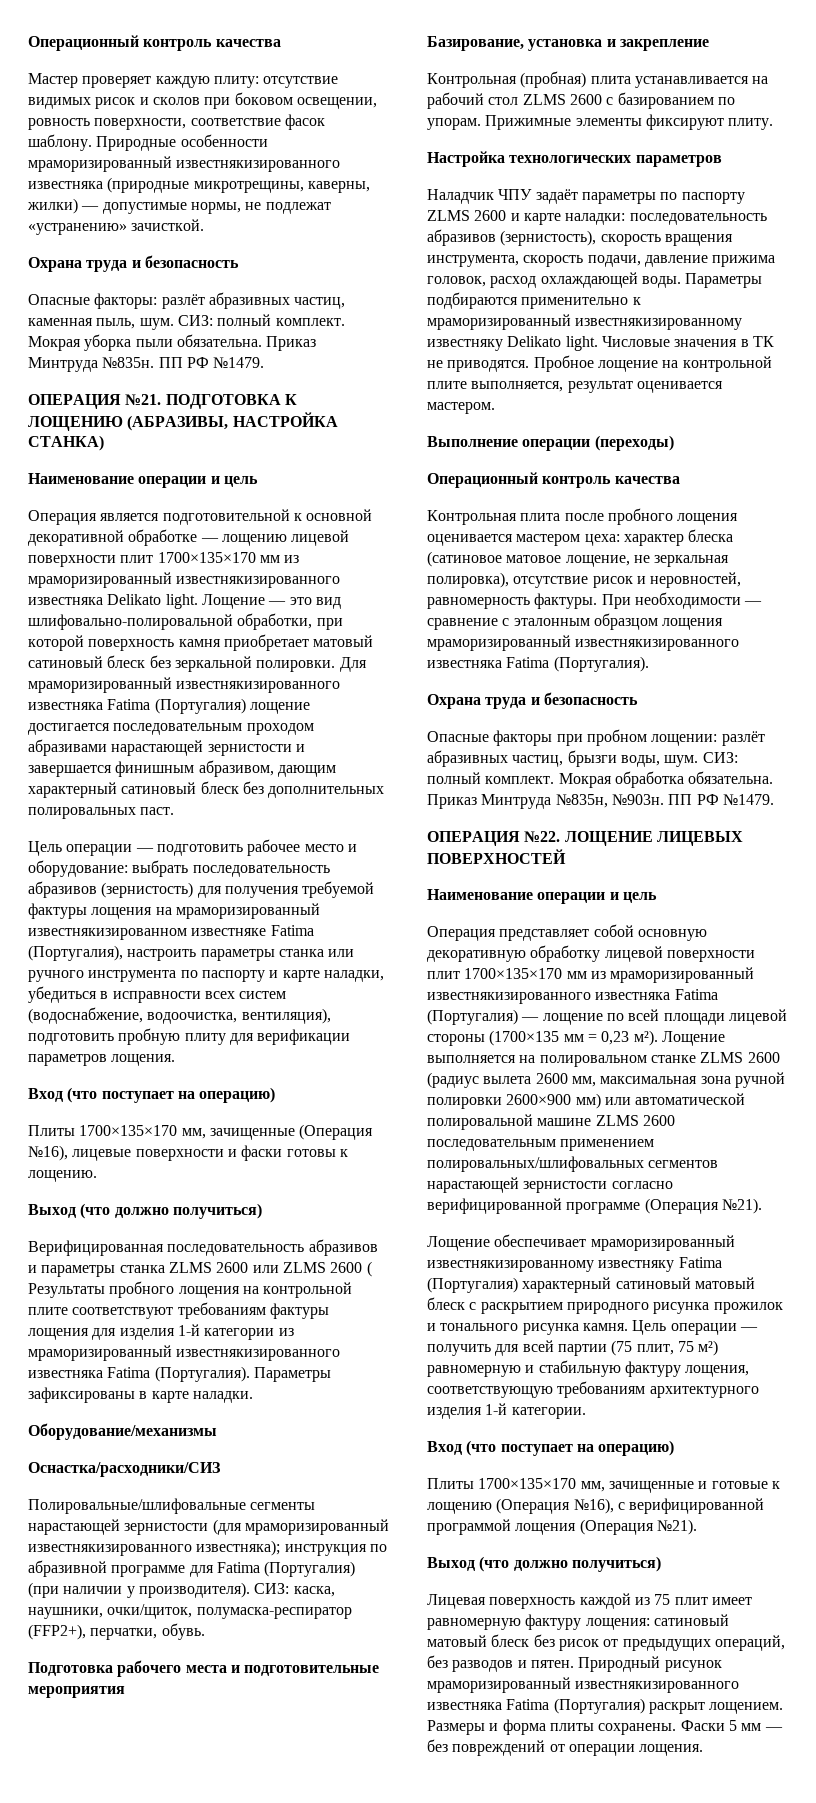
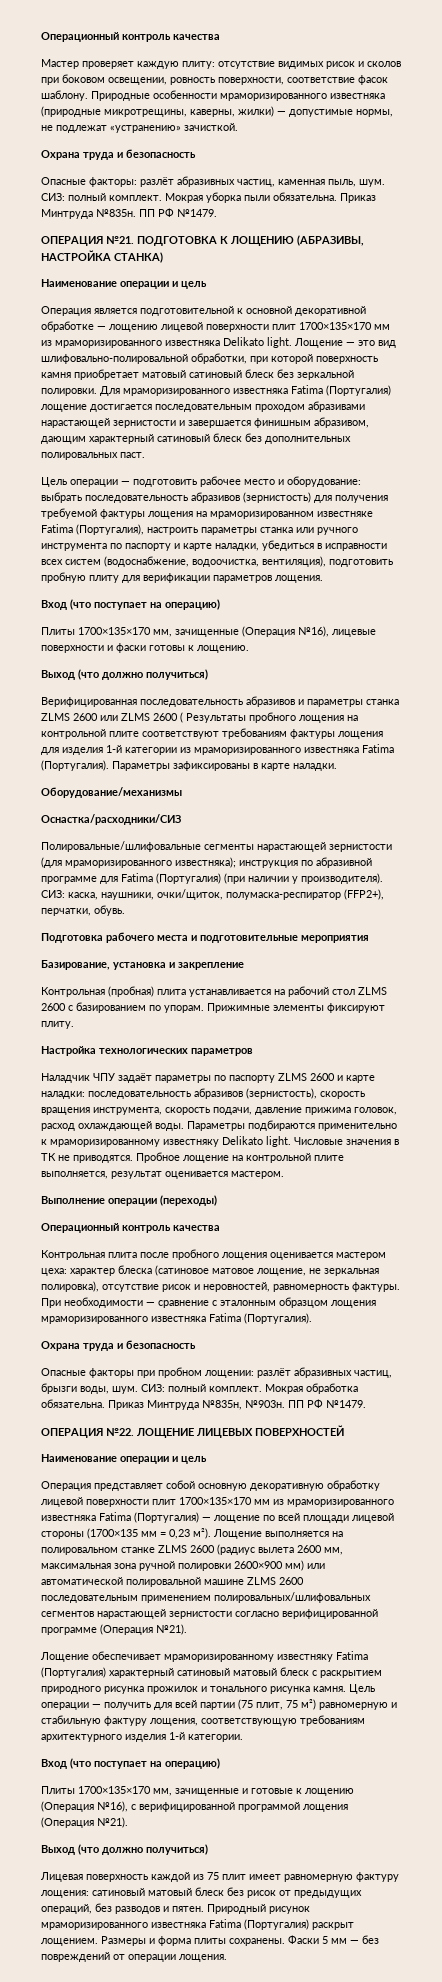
- Природные особенности мраморизированный известнякизированного известняка (природные микротрещины, каверны, жилки) — допустимые нормы, не подлежат «устранению» зачисткой.
+ Природные особенности мраморизированного известняка (природные микротрещины, каверны, жилки) — допустимые нормы, не подлежат «устранению» зачисткой.
- Операция является подготовительной к основной декоративной обработке — лощению лицевой поверхности плит 1700×135×170 мм из мраморизированный известнякизированного известняка Delikato light.
+ Операция является подготовительной к основной декоративной обработке — лощению лицевой поверхности плит 1700×135×170 мм из мраморизированного известняка Delikato light.
- Для мраморизированный известнякизированного известняка Fatima (Португалия) лощение достигается последовательным проходом абразивами нарастающей зернистости и завершается финишным абразивом, дающим характерный сатиновый блеск без дополнительных полировальных паст.
+ Для мраморизированного известняка Fatima (Португалия) лощение достигается последовательным проходом абразивами нарастающей зернистости и завершается финишным абразивом, дающим характерный сатиновый блеск без дополнительных полировальных паст.
- Цель операции — подготовить рабочее место и оборудование: выбрать последовательность абразивов (зернистость) для получения требуемой фактуры лощения на мраморизированный известнякизированном известняке Fatima (Португалия), настроить параметры станка или ручного инструмента по паспорту и карте наладки, убедиться в исправности всех систем (водоснабжение, водоочистка, вентиляция), подготовить пробную плиту для верификации параметров лощения.
+ Цель операции — подготовить рабочее место и оборудование: выбрать последовательность абразивов (зернистость) для получения требуемой фактуры лощения на мраморизированном известняке Fatima (Португалия), настроить параметры станка или ручного инструмента по паспорту и карте наладки, убедиться в исправности всех систем (водоснабжение, водоочистка, вентиляция), подготовить пробную плиту для верификации параметров лощения.
- Верифицированная последовательность абразивов и параметры станка ZLMS 2600 или ZLMS 2600 ( Результаты пробного лощения на контрольной плите соответствуют требованиям фактуры лощения для изделия 1-й категории из мраморизированный известнякизированного известняка Fatima (Португалия).
+ Верифицированная последовательность абразивов и параметры станка ZLMS 2600 или ZLMS 2600 ( Результаты пробного лощения на контрольной плите соответствуют требованиям фактуры лощения для изделия 1-й категории из мраморизированного известняка Fatima (Португалия).
- Полировальные/шлифовальные сегменты нарастающей зернистости (для мраморизированный известнякизированного известняка); инструкция по абразивной программе для Fatima (Португалия) (при наличии у производителя).
+ Полировальные/шлифовальные сегменты нарастающей зернистости (для мраморизированного известняка); инструкция по абразивной программе для Fatima (Португалия) (при наличии у производителя).
- Параметры подбираются применительно к мраморизированный известнякизированному известняку Delikato light.
+ Параметры подбираются применительно к мраморизированному известняку Delikato light.
- При необходимости — сравнение с эталонным образцом лощения мраморизированный известнякизированного известняка Fatima (Португалия).
+ При необходимости — сравнение с эталонным образцом лощения мраморизированного известняка Fatima (Португалия).
- Операция представляет собой основную декоративную обработку лицевой поверхности плит 1700×135×170 мм из мраморизированный известнякизированного известняка Fatima (Португалия) — лощение по всей площади лицевой стороны (1700×135 мм = 0,23 м²).
+ Операция представляет собой основную декоративную обработку лицевой поверхности плит 1700×135×170 мм из мраморизированного известняка Fatima (Португалия) — лощение по всей площади лицевой стороны (1700×135 мм = 0,23 м²).
- Лощение обеспечивает мраморизированный известнякизированному известняку Fatima (Португалия) характерный сатиновый матовый блеск с раскрытием природного рисунка прожилок и тонального рисунка камня.
+ Лощение обеспечивает мраморизированному известняку Fatima (Португалия) характерный сатиновый матовый блеск с раскрытием природного рисунка прожилок и тонального рисунка камня.
- Природный рисунок мраморизированный известнякизированного известняка Fatima (Португалия) раскрыт лощением.
+ Природный рисунок мраморизированного известняка Fatima (Португалия) раскрыт лощением.

